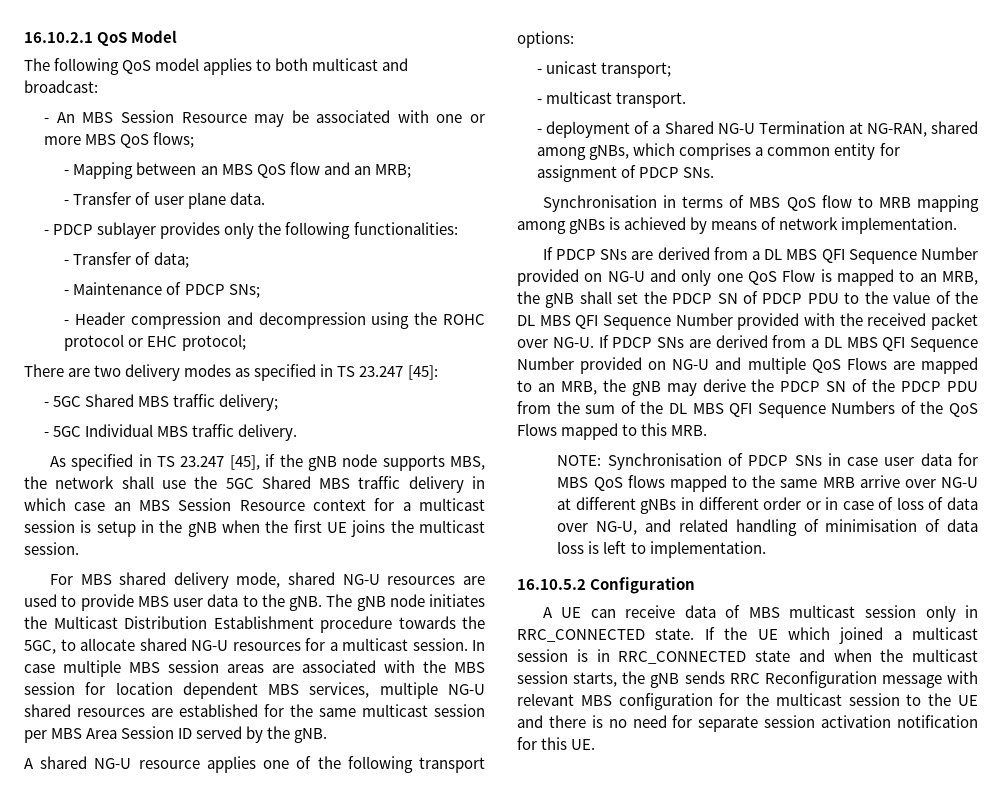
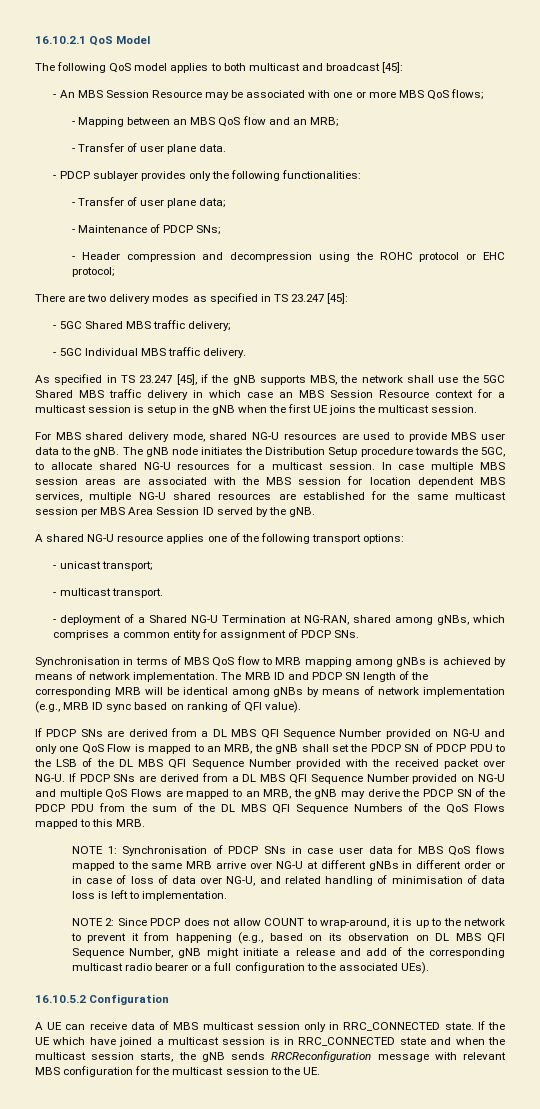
- The following QoS model applies to both multicast and broadcast:
+ The following QoS model applies to both multicast and broadcast [45]:
- - Transfer of data;
+ - Transfer of user plane data;
- As specified in TS 23.247 [45], if the gNB node supports MBS, the network shall use the 5GC Shared MBS traffic delivery in which case an MBS Session Resource context for a multicast session is setup in the gNB when the first UE joins the multicast session.
+ As specified in TS 23.247 [45], if the gNB supports MBS, the network shall use the 5GC Shared MBS traffic delivery in which case an MBS Session Resource context for a multicast session is setup in the gNB when the first UE joins the multicast session.
- The gNB node initiates the Multicast Distribution Establishment procedure towards the 5GC, to allocate shared NG-U resources for a multicast session.
+ The gNB node initiates the Distribution Setup procedure towards the 5GC, to allocate shared NG-U resources for a multicast session.
+ The MRB ID and PDCP SN length of the corresponding MRB will be identical among gNBs by means of network implementation (e.g., MRB ID sync based on ranking of QFI value).
- If PDCP SNs are derived from a DL MBS QFI Sequence Number provided on NG-U and only one QoS Flow is mapped to an MRB, the gNB shall set the PDCP SN of PDCP PDU to the value of the DL MBS QFI Sequence Number provided with the received packet over NG-U.
+ If PDCP SNs are derived from a DL MBS QFI Sequence Number provided on NG-U and only one QoS Flow is mapped to an MRB, the gNB shall set the PDCP SN of PDCP PDU to the LSB of the DL MBS QFI Sequence Number provided with the received packet over NG-U.
- NOTE: Synchronisation of PDCP SNs in case user data for MBS QoS flows mapped to the same MRB arrive over NG-U at different gNBs in different order or in case of loss of data over NG-U, and related handling of minimisation of data loss is left to implementation.
+ NOTE 1: Synchronisation of PDCP SNs in case user data for MBS QoS flows mapped to the same MRB arrive over NG-U at different gNBs in different order or in case of loss of data over NG-U, and related handling of minimisation of data loss is left to implementation.
+ NOTE 2: Since PDCP does not allow COUNT to wrap-around, it is up to the network to prevent it from happening (e.g., based on its observation on DL MBS QFI Sequence Number, gNB might initiate a release and add of the corresponding multicast radio bearer or a full configuration to the associated UEs).
- If the UE which joined a multicast session is in RRC_CONNECTED state and when the multicast session starts, the gNB sends RRC Reconfiguration message with relevant MBS configuration for the multicast session to the UE and there is no need for separate session activation notification for this UE.
+ If the UE which have joined a multicast session is in RRC_CONNECTED state and when the multicast session starts, the gNB sends RRCReconfiguration message with relevant MBS configuration for the multicast session to the UE.

